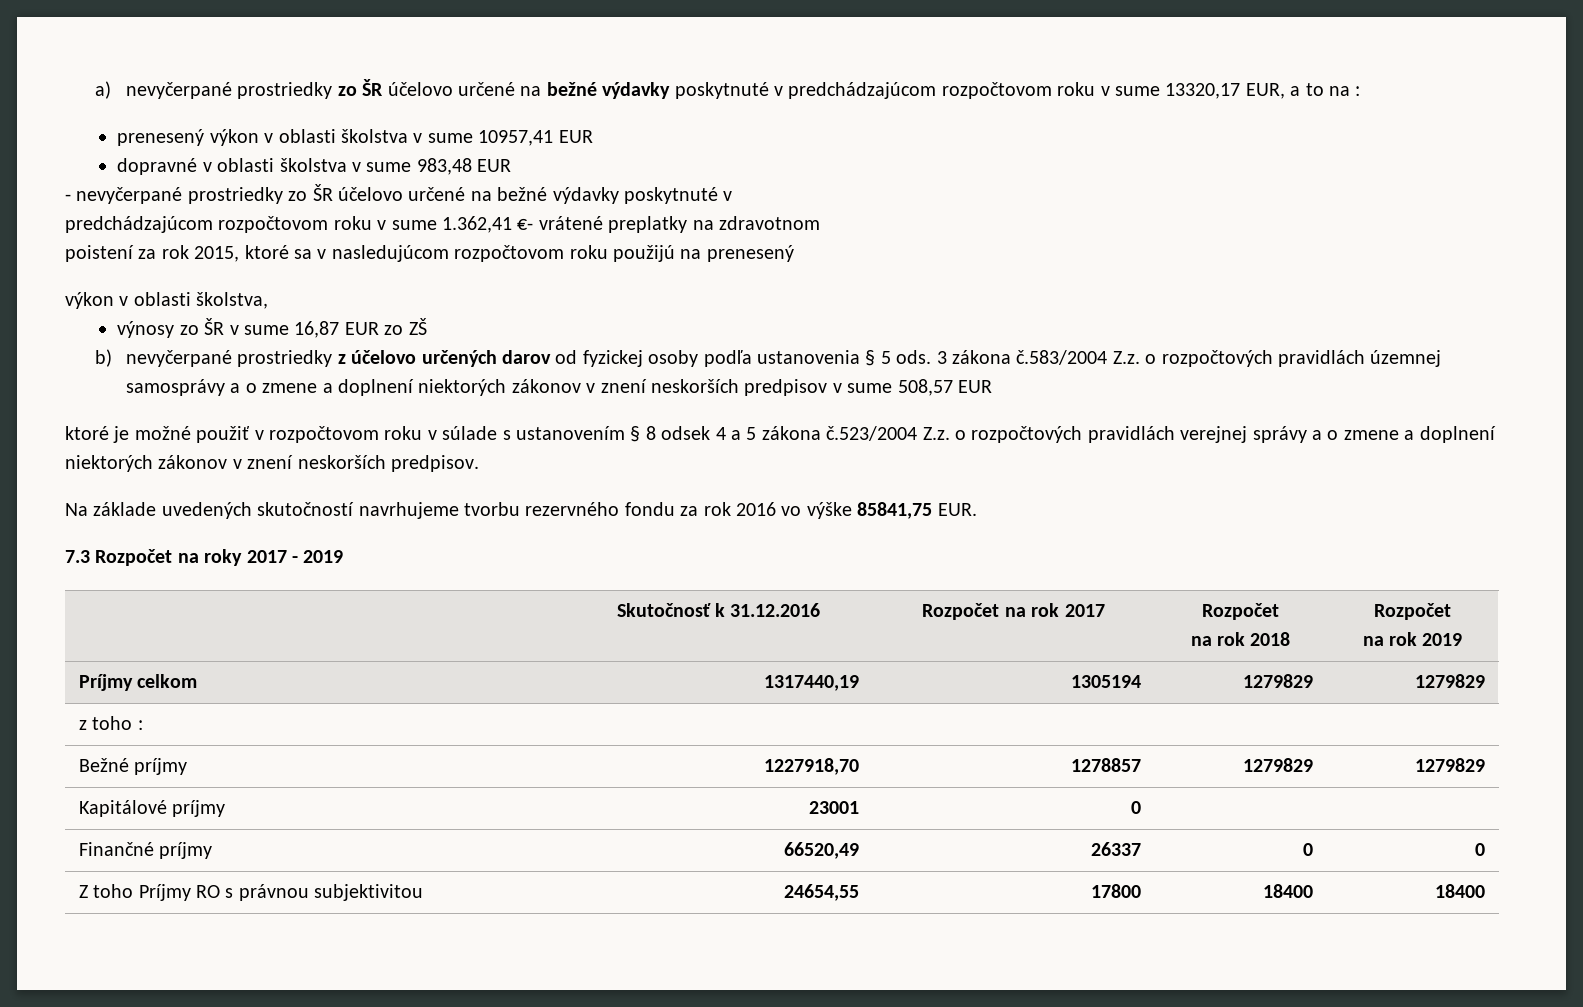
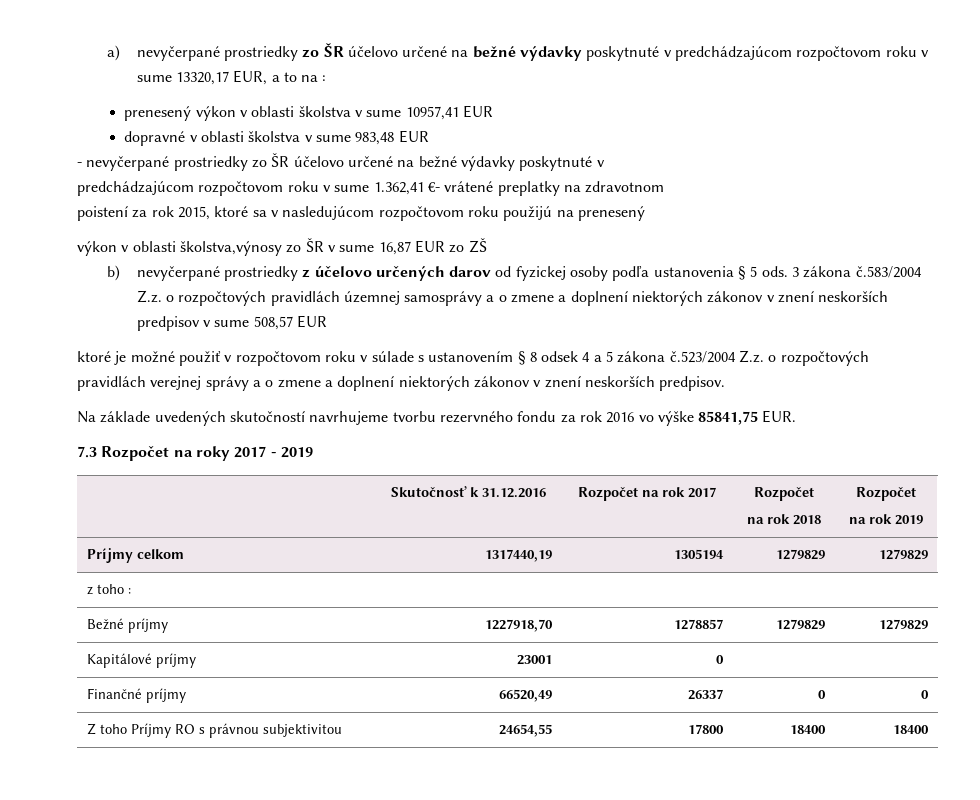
- výkon v oblasti školstva,
- výnosy zo ŠR v sume 16,87 EUR zo ZŠ
+ výkon v oblasti školstva,výnosy zo ŠR v sume 16,87 EUR zo ZŠ

